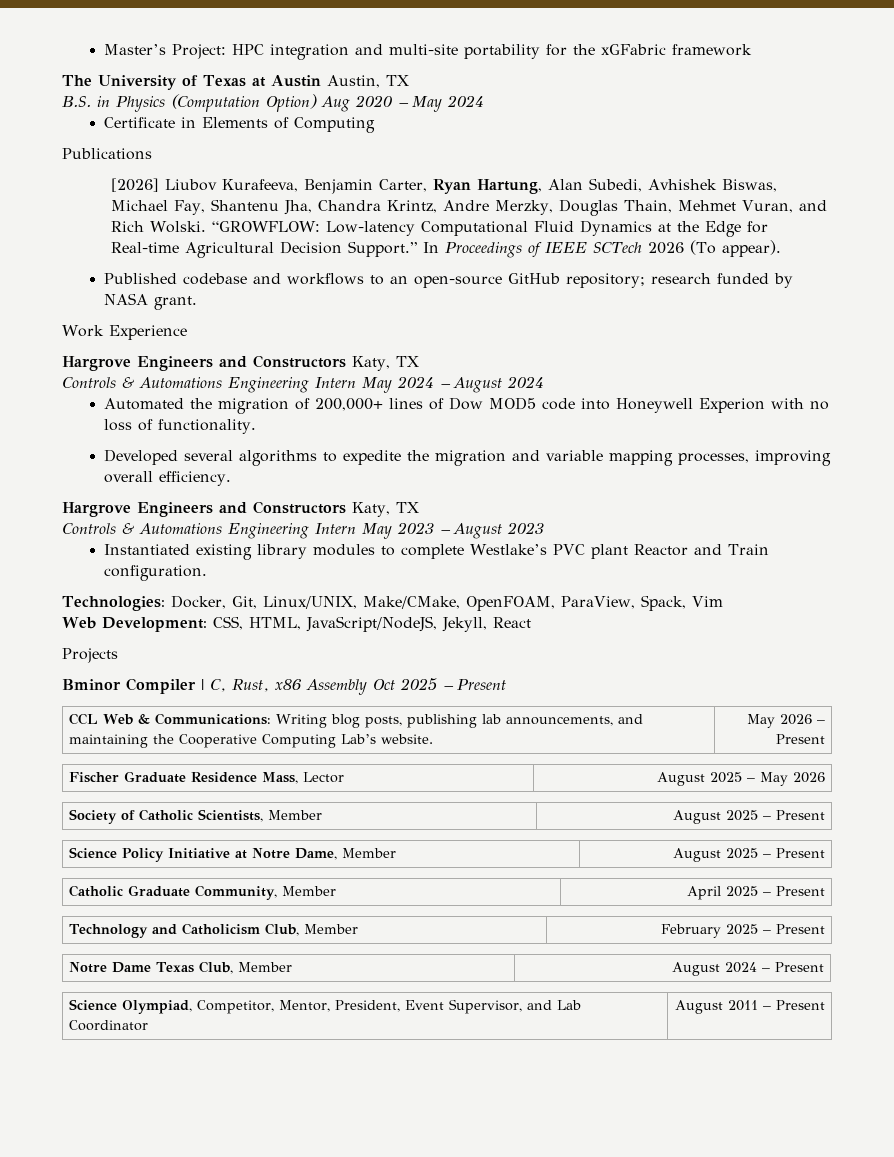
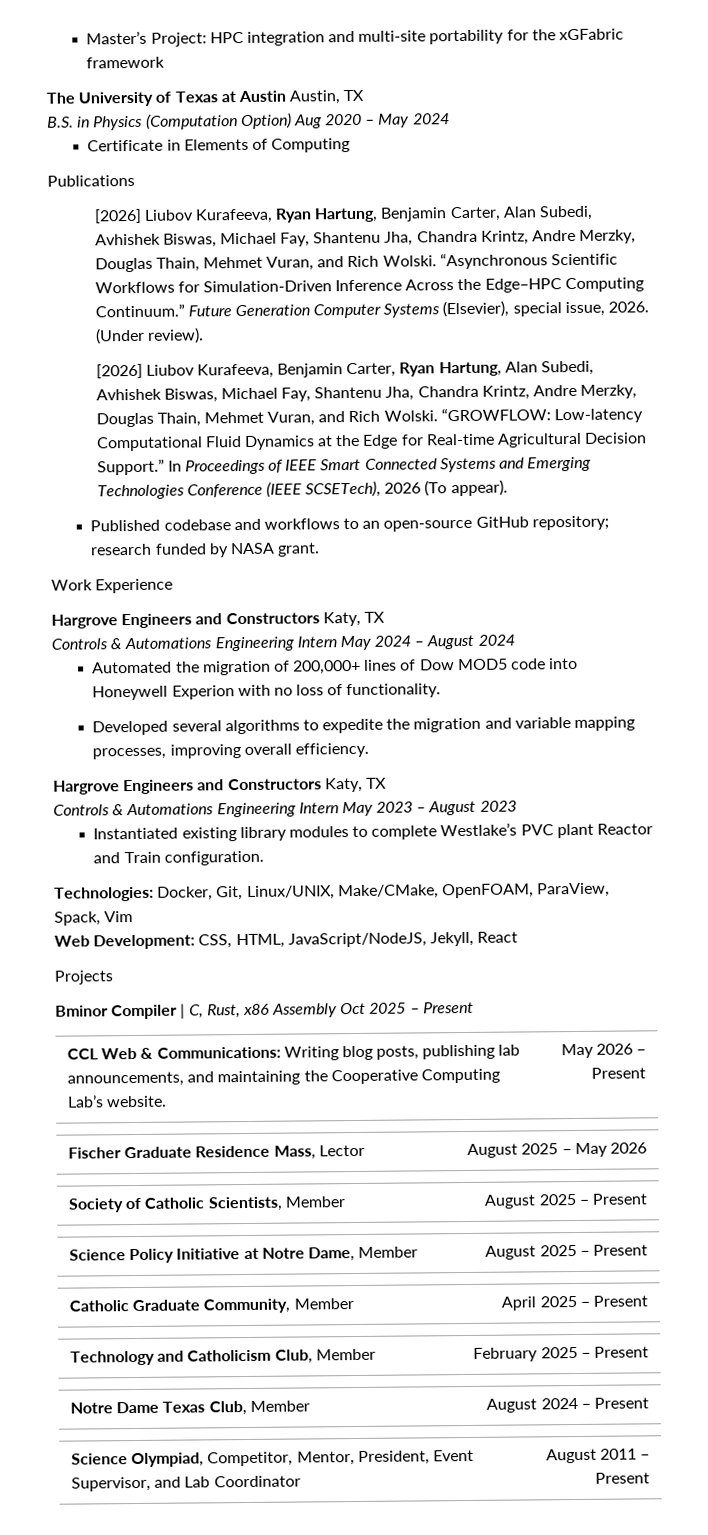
+ [2026] Liubov Kurafeeva, Ryan Hartung, Benjamin Carter, Alan Subedi, Avhishek Biswas, Michael Fay, Shantenu Jha, Chandra Krintz, Andre Merzky, Douglas Thain, Mehmet Vuran, and Rich Wolski. “Asynchronous Scientific Workflows for Simulation-Driven Inference Across the Edge–HPC Computing Continuum.” Future Generation Computer Systems (Elsevier), special issue, 2026. (Under review).
- In Proceedings of IEEE SCTech 2026 (To appear).
+ In Proceedings of IEEE Smart Connected Systems and Emerging Technologies Conference (IEEE SCSETech), 2026 (To appear).

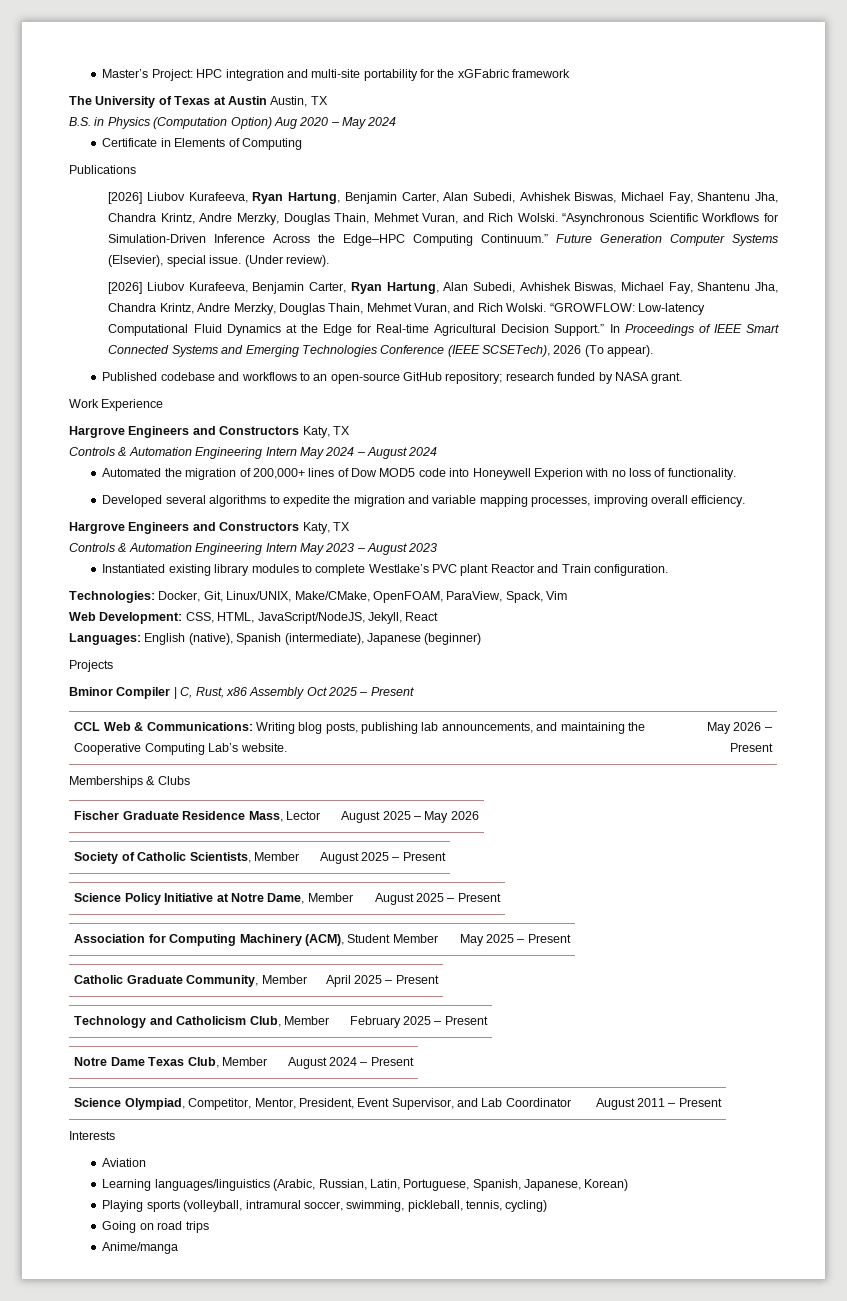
- Future Generation Computer Systems (Elsevier), special issue, 2026.
+ Future Generation Computer Systems (Elsevier), special issue.
- Controls & Automations Engineering Intern May 2024 – August 2024
+ Controls & Automation Engineering Intern May 2024 – August 2024
- Controls & Automations Engineering Intern May 2023 – August 2023
+ Controls & Automation Engineering Intern May 2023 – August 2023
+ Languages: English (native), Spanish (intermediate), Japanese (beginner)
+ Memberships & Clubs
+ Association for Computing Machinery (ACM), Student Member | May 2025 – Present
+ Interests
+ Aviation
+ Learning languages/linguistics (Arabic, Russian, Latin, Portuguese, Spanish, Japanese, Korean)
+ Playing sports (volleyball, intramural soccer, swimming, pickleball, tennis, cycling)
+ Going on road trips
+ Anime/manga

